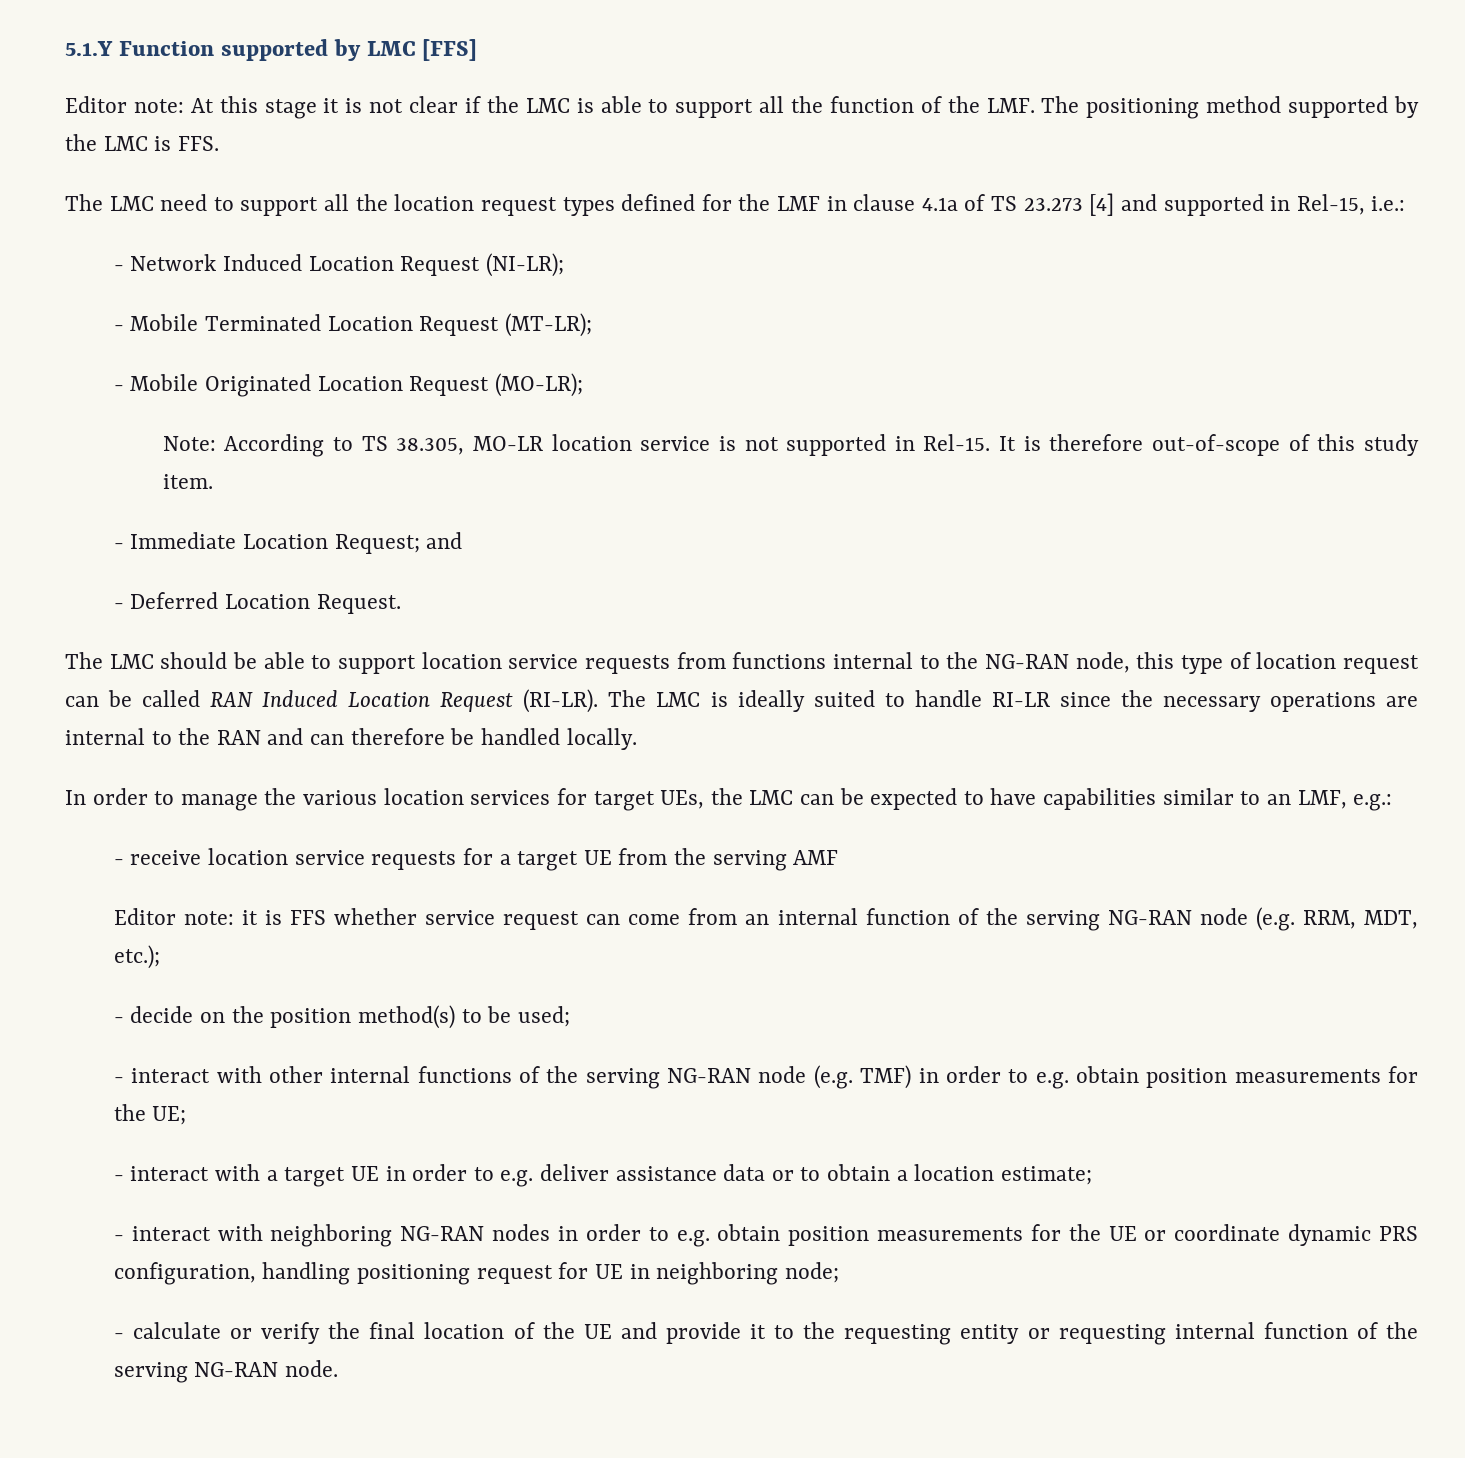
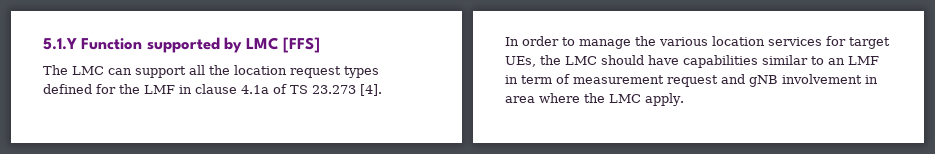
- Editor note: At this stage it is not clear if the LMC is able to support all the function of the LMF. The positioning method supported by the LMC is FFS.
- The LMC need to support all the location request types defined for the LMF in clause 4.1a of TS 23.273 [4] and supported in Rel-15, i.e.:
- - Network Induced Location Request (NI-LR);
- - Mobile Terminated Location Request (MT-LR);
- - Mobile Originated Location Request (MO-LR);
- Note: According to TS 38.305, MO-LR location service is not supported in Rel-15. It is therefore out-of-scope of this study item.
- - Immediate Location Request; and
- - Deferred Location Request.
- The LMC should be able to support location service requests from functions internal to the NG-RAN node, this type of location request can be called RAN Induced Location Request (RI-LR). The LMC is ideally suited to handle RI-LR since the necessary operations are internal to the RAN and can therefore be handled locally.
+ The LMC can support all the location request types defined for the LMF in clause 4.1a of TS 23.273 [4].
- In order to manage the various location services for target UEs, the LMC can be expected to have capabilities similar to an LMF, e.g.:
- - receive location service requests for a target UE from the serving AMF
- Editor note: it is FFS whether service request can come from an internal function of the serving NG-RAN node (e.g. RRM, MDT, etc.);
- - decide on the position method(s) to be used;
- - interact with other internal functions of the serving NG-RAN node (e.g. TMF) in order to e.g. obtain position measurements for the UE;
- - interact with a target UE in order to e.g. deliver assistance data or to obtain a location estimate;
- - interact with neighboring NG-RAN nodes in order to e.g. obtain position measurements for the UE or coordinate dynamic PRS configuration, handling positioning request for UE in neighboring node;
- - calculate or verify the final location of the UE and provide it to the requesting entity or requesting internal function of the serving NG-RAN node.
+ In order to manage the various location services for target UEs, the LMC should have capabilities similar to an LMF in term of measurement request and gNB involvement in area where the LMC apply.

